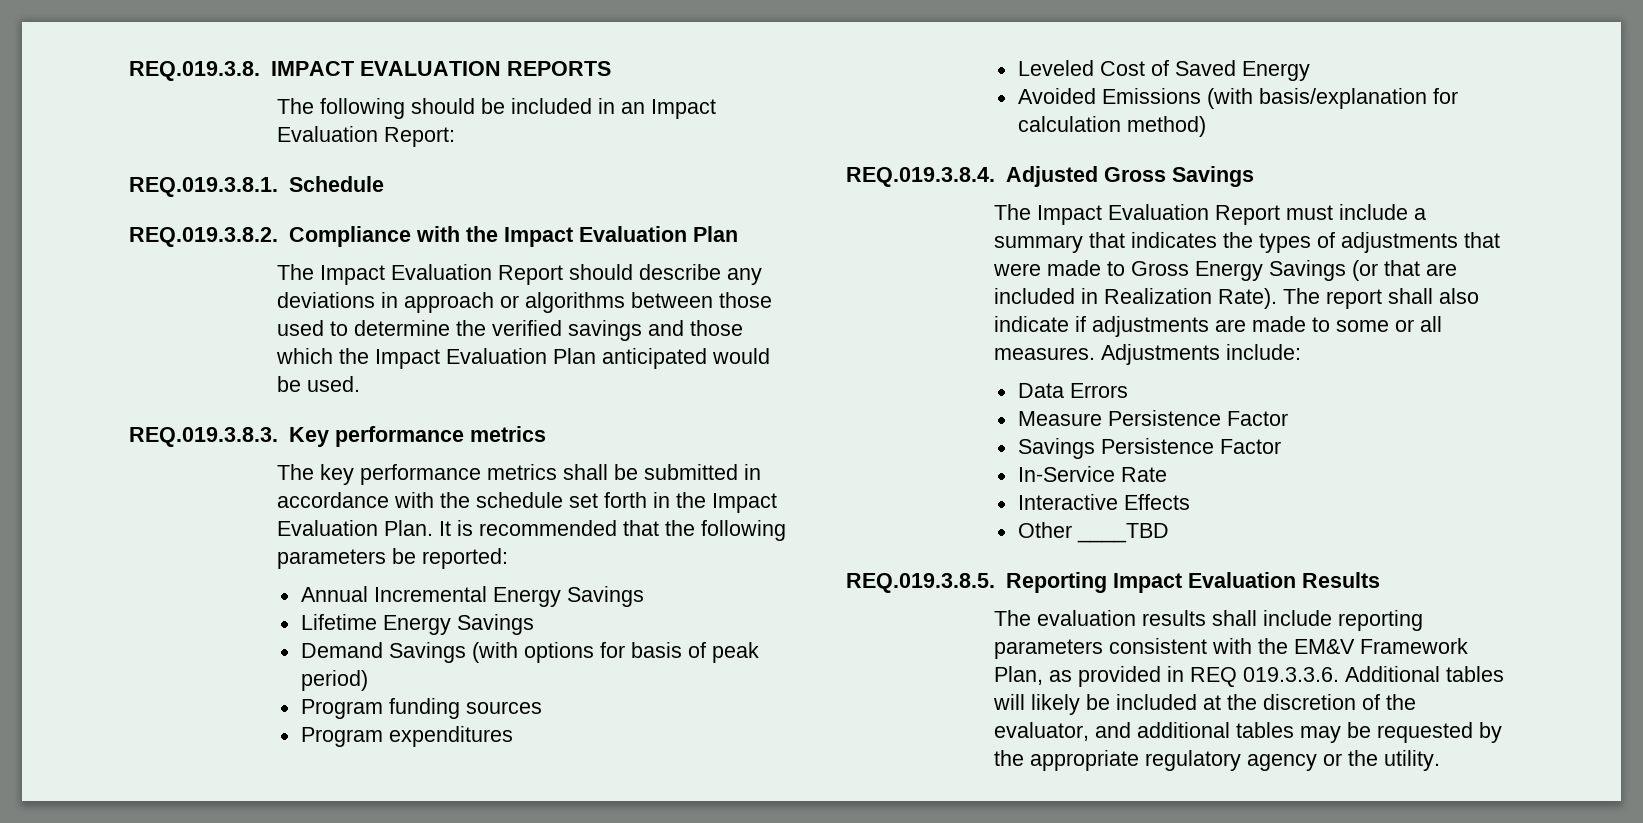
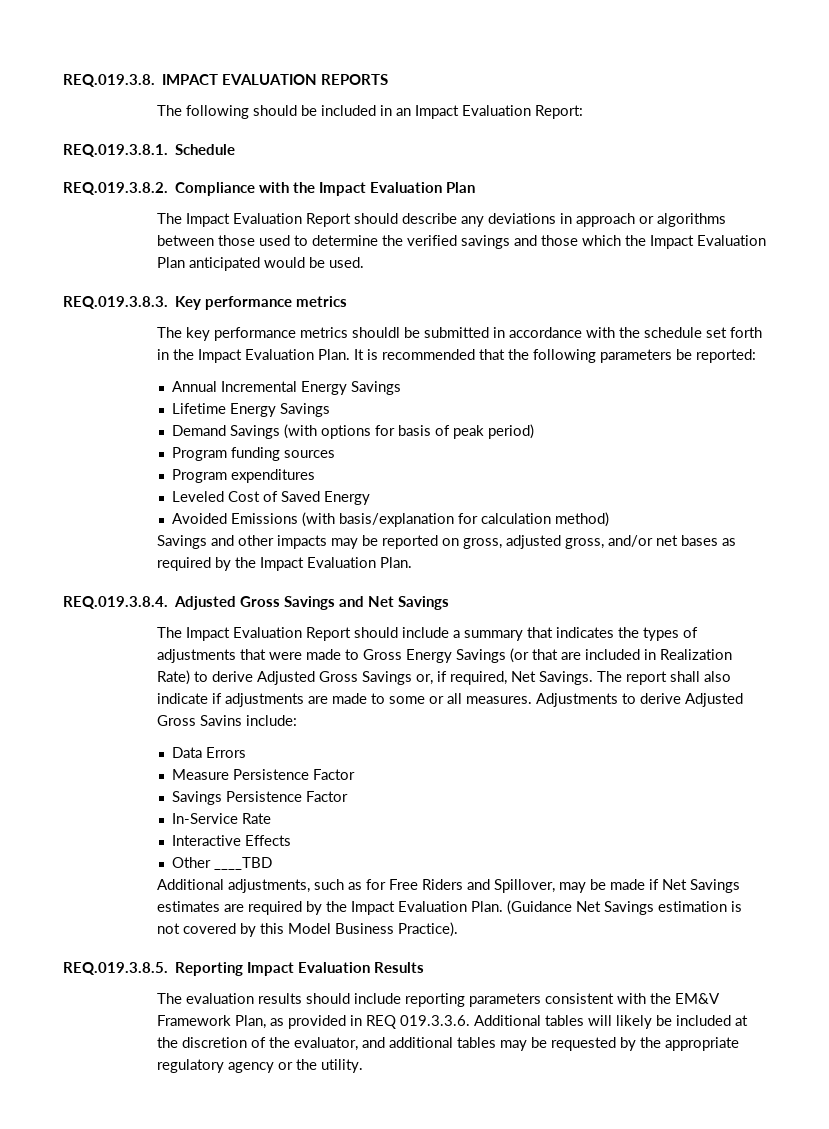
- The key performance metrics shall be submitted in accordance with the schedule set forth in the Impact Evaluation Plan.
+ The key performance metrics shouldl be submitted in accordance with the schedule set forth in the Impact Evaluation Plan.
+ Savings and other impacts may be reported on gross, adjusted gross, and/or net bases as required by the Impact Evaluation Plan.
- REQ.019.3.8.4. Adjusted Gross Savings
- The Impact Evaluation Report must include a summary that indicates the types of adjustments that were made to Gross Energy Savings (or that are included in Realization Rate).
+ REQ.019.3.8.4. Adjusted Gross Savings and Net Savings
+ The Impact Evaluation Report should include a summary that indicates the types of adjustments that were made to Gross Energy Savings (or that are included in Realization Rate) to derive Adjusted Gross Savings or, if required, Net Savings.
- Adjustments include:
+ Adjustments to derive Adjusted Gross Savins include:
+ Additional adjustments, such as for Free Riders and Spillover, may be made if Net Savings estimates are required by the Impact Evaluation Plan. (Guidance Net Savings estimation is not covered by this Model Business Practice).
- The evaluation results shall include reporting parameters consistent with the EM&V Framework Plan, as provided in REQ 019.3.3.6. Additional tables will likely be included at the discretion of the evaluator, and additional tables may be requested by the appropriate regulatory agency or the utility.
+ The evaluation results should include reporting parameters consistent with the EM&V Framework Plan, as provided in REQ 019.3.3.6. Additional tables will likely be included at the discretion of the evaluator, and additional tables may be requested by the appropriate regulatory agency or the utility.

